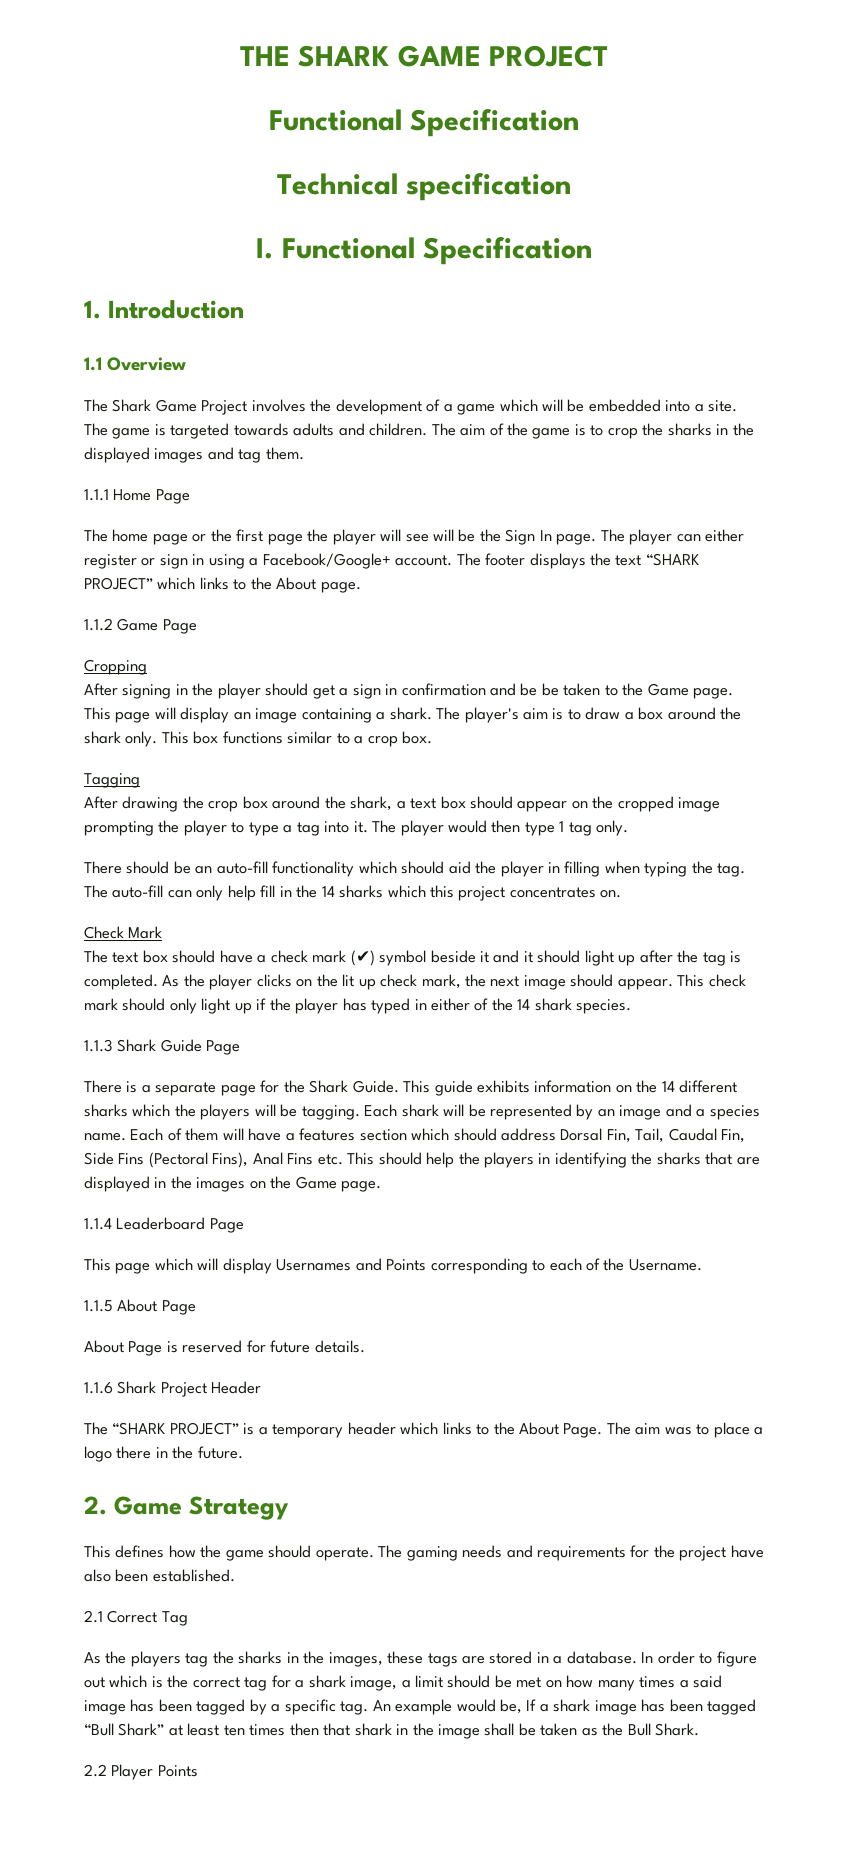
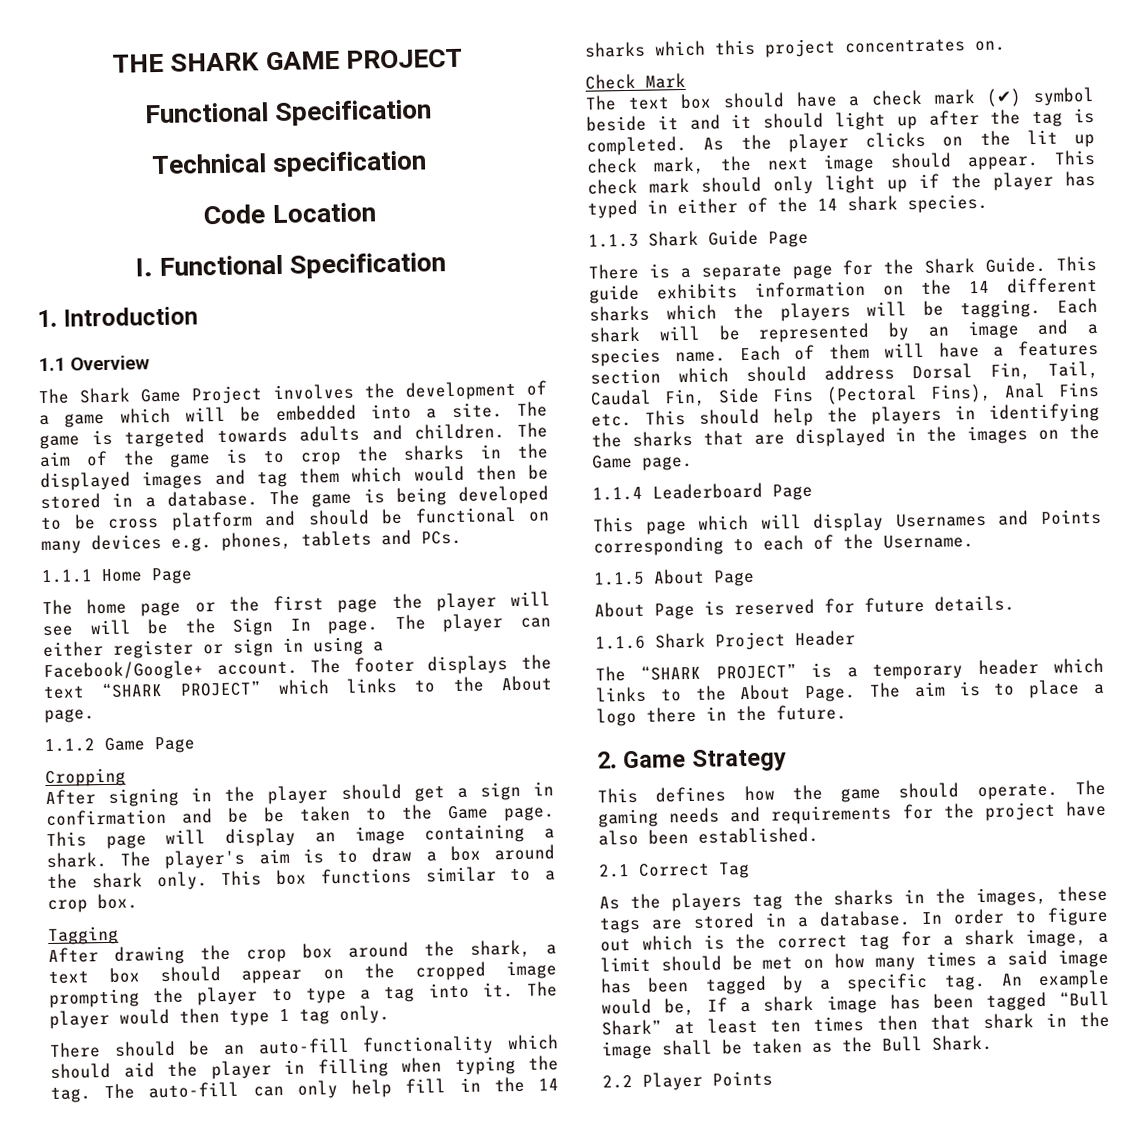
+ Code Location
- The aim of the game is to crop the sharks in the displayed images and tag them.
+ The aim of the game is to crop the sharks in the displayed images and tag them which would then be stored in a database. The game is being developed to be cross platform and should be functional on many devices e.g. phones, tablets and PCs.
- The aim was to place a logo there in the future.
+ The aim is to place a logo there in the future.

